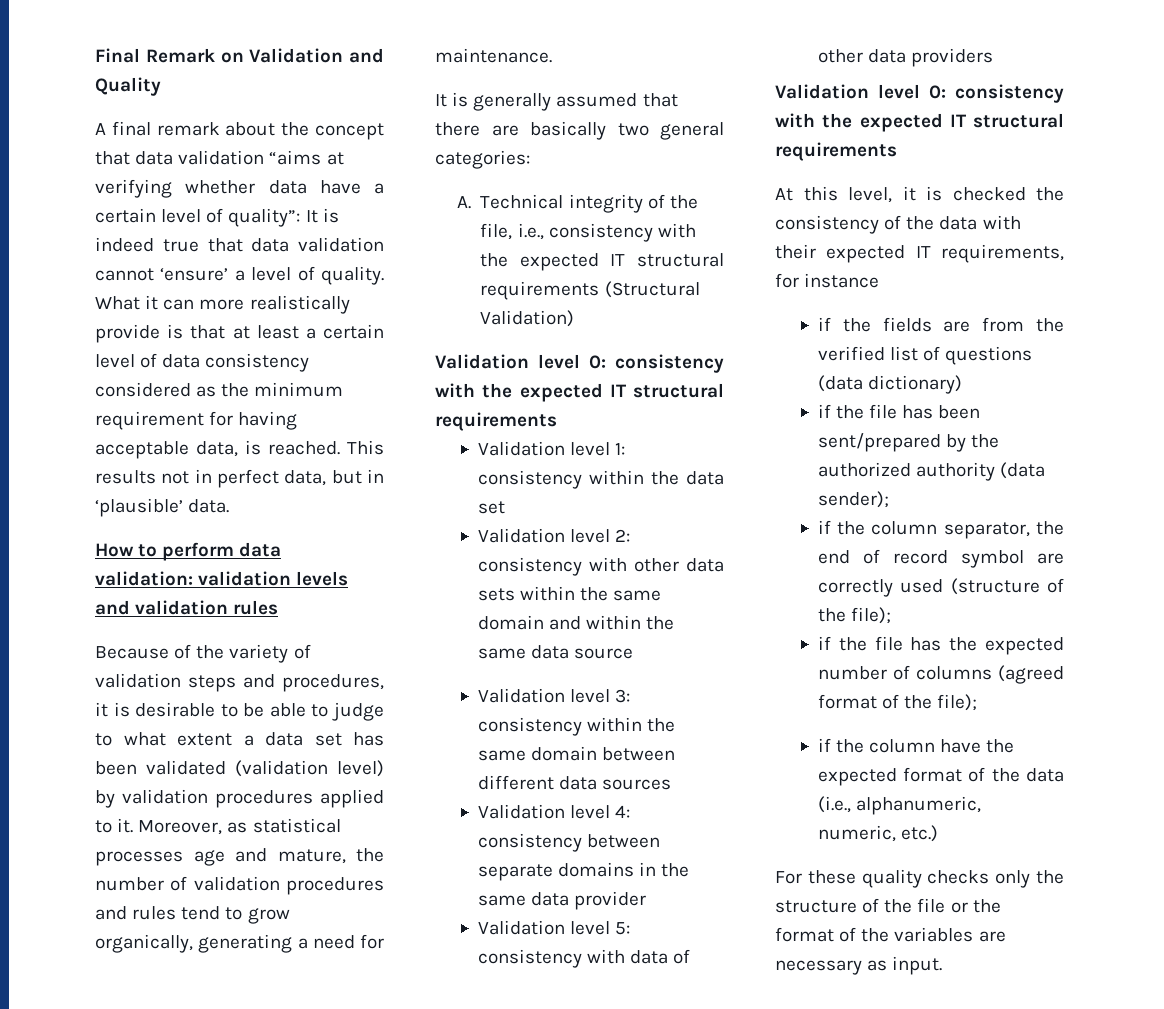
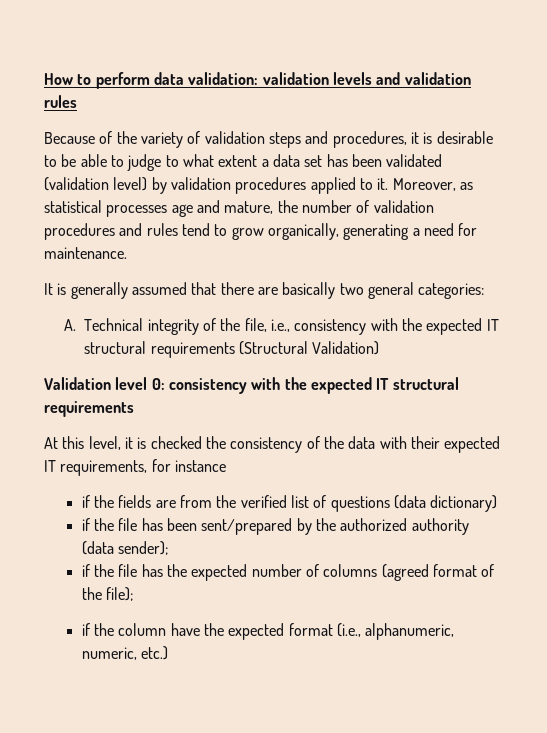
- Final Remark on Validation and Quality
- A final remark about the concept that data validation “aims at verifying whether data have a certain level of quality”: It is indeed true that data validation cannot ‘ensure’ a level of quality. What it can more realistically provide is that at least a certain level of data consistency considered as the minimum requirement for having acceptable data, is reached. This results not in perfect data, but in ‘plausible’ data.
- Validation level 1: consistency within the data set
- Validation level 2: consistency with other data sets within the same domain and within the same data source
- Validation level 3: consistency within the same domain between different data sources
- Validation level 4: consistency between separate domains in the same data provider
- Validation level 5: consistency with data of other data providers
- Validation level 0: consistency with the expected IT structural requirements
- if the column separator, the end of record symbol are correctly used (structure of the file);
- if the column have the expected format of the data (i.e., alphanumeric, numeric, etc.)
+ if the column have the expected format (i.e., alphanumeric, numeric, etc.)
- For these quality checks only the structure of the file or the format of the variables are necessary as input.

